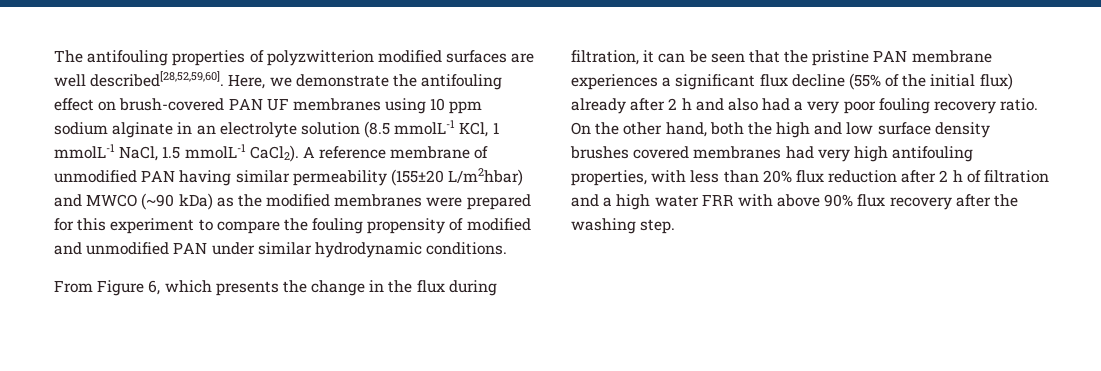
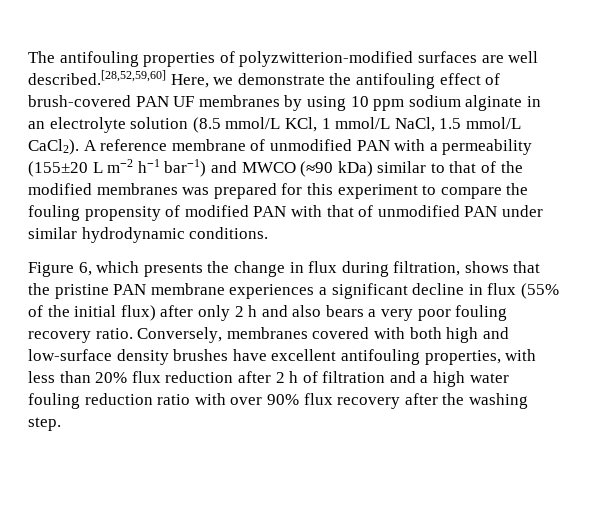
- The antifouling properties of polyzwitterion modified surfaces are well described[28,52,59,60]. Here, we demonstrate the antifouling effect on brush-covered PAN UF membranes using 10 ppm sodium alginate in an electrolyte solution (8.5 mmolL-1 KCl, 1 mmolL-1 NaCl, 1.5 mmolL-1 CaCl2).
+ The antifouling properties of polyzwitterion-modified surfaces are well described.[28,52,59,60] Here, we demonstrate the antifouling effect of brush-covered PAN UF membranes by using 10 ppm sodium alginate in an electrolyte solution (8.5 mmol/L KCl, 1 mmol/L NaCl, 1.5 mmol/L CaCl2).
- A reference membrane of unmodified PAN having similar permeability (155±20 L/m2hbar) and MWCO (~90 kDa) as the modified membranes were prepared for this experiment to compare the fouling propensity of modified and unmodified PAN under similar hydrodynamic conditions.
+ A reference membrane of unmodified PAN with a permeability (155±20 L m−2 h−1 bar−1) and MWCO (≈90 kDa) similar to that of the modified membranes was prepared for this experiment to compare the fouling propensity of modified PAN with that of unmodified PAN under similar hydrodynamic conditions.
- From Figure 6, which presents the change in the flux during filtration, it can be seen that the pristine PAN membrane experiences a significant flux decline (55% of the initial flux) already after 2 h and also had a very poor fouling recovery ratio.
+ Figure 6, which presents the change in flux during filtration, shows that the pristine PAN membrane experiences a significant decline in flux (55% of the initial flux) after only 2 h and also bears a very poor fouling recovery ratio.
- On the other hand, both the high and low surface density brushes covered membranes had very high antifouling properties, with less than 20% flux reduction after 2 h of filtration and a high water FRR with above 90% flux recovery after the washing step.
+ Conversely, membranes covered with both high and low-surface density brushes have excellent antifouling properties, with less than 20% flux reduction after 2 h of filtration and a high water fouling reduction ratio with over 90% flux recovery after the washing step.

